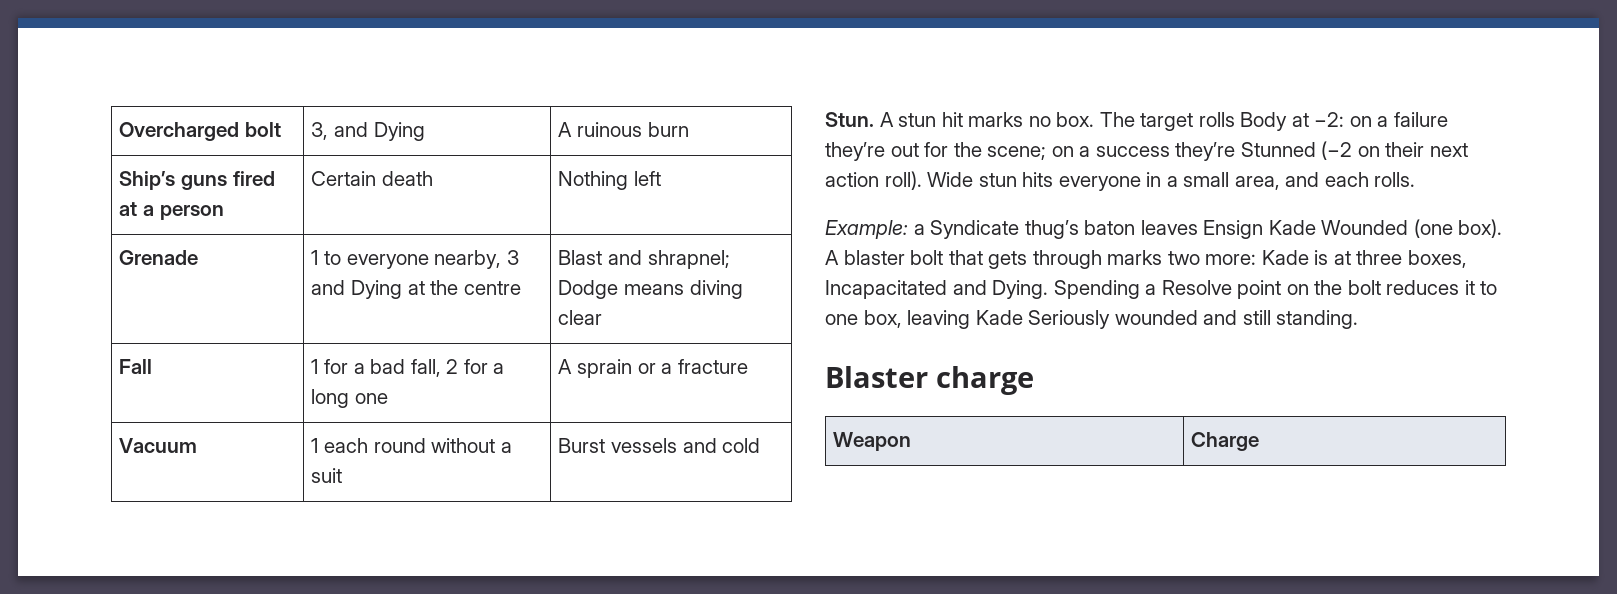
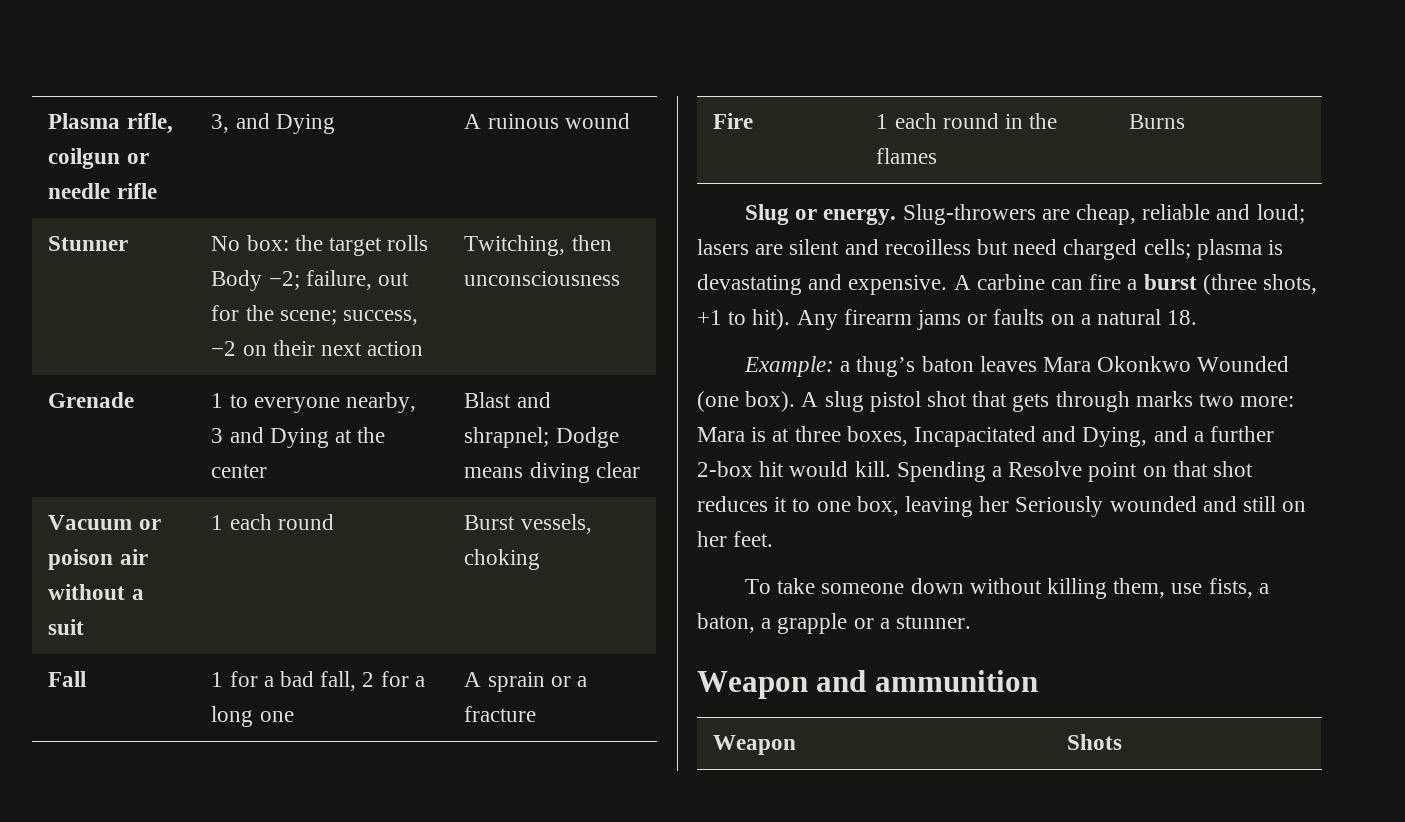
- Overcharged bolt | 3, and Dying | A ruinous burn
- Ship’s guns fired at a person | Certain death | Nothing left
+ Plasma rifle, coilgun or needle rifle | 3, and Dying | A ruinous wound
+ Stunner | No box: the target rolls Body −2; failure, out for the scene; success, −2 on their next action | Twitching, then unconsciousness
- Grenade | 1 to everyone nearby, 3 and Dying at the centre | Blast and shrapnel; Dodge means diving clear
+ Grenade | 1 to everyone nearby, 3 and Dying at the center | Blast and shrapnel; Dodge means diving clear
+ Vacuum or poison air without a suit | 1 each round | Burst vessels, choking
- Vacuum | 1 each round without a suit | Burst vessels and cold
- Stun. A stun hit marks no box. The target rolls Body at −2: on a failure they’re out for the scene; on a success they’re Stunned (−2 on their next action roll). Wide stun hits everyone in a small area, and each rolls.
+ Fire | 1 each round in the flames | Burns
+ Slug or energy. Slug-throwers are cheap, reliable and loud; lasers are silent and recoilless but need charged cells; plasma is devastating and expensive. A carbine can fire a burst (three shots, +1 to hit). Any firearm jams or faults on a natural 18.
- Example: a Syndicate thug’s baton leaves Ensign Kade Wounded (one box).
+ Example: a thug’s baton leaves Mara Okonkwo Wounded (one box).
- A blaster bolt that gets through marks two more: Kade is at three boxes, Incapacitated and Dying.
+ A slug pistol shot that gets through marks two more: Mara is at three boxes, Incapacitated and Dying, and a further 2-box hit would kill.
- Spending a Resolve point on the bolt reduces it to one box, leaving Kade Seriously wounded and still standing.
- Blaster charge
+ Spending a Resolve point on that shot reduces it to one box, leaving her Seriously wounded and still on her feet.
+ To take someone down without killing them, use fists, a baton, a grapple or a stunner.
+ Weapon and ammunition
- Weapon | Charge
+ Weapon | Shots

